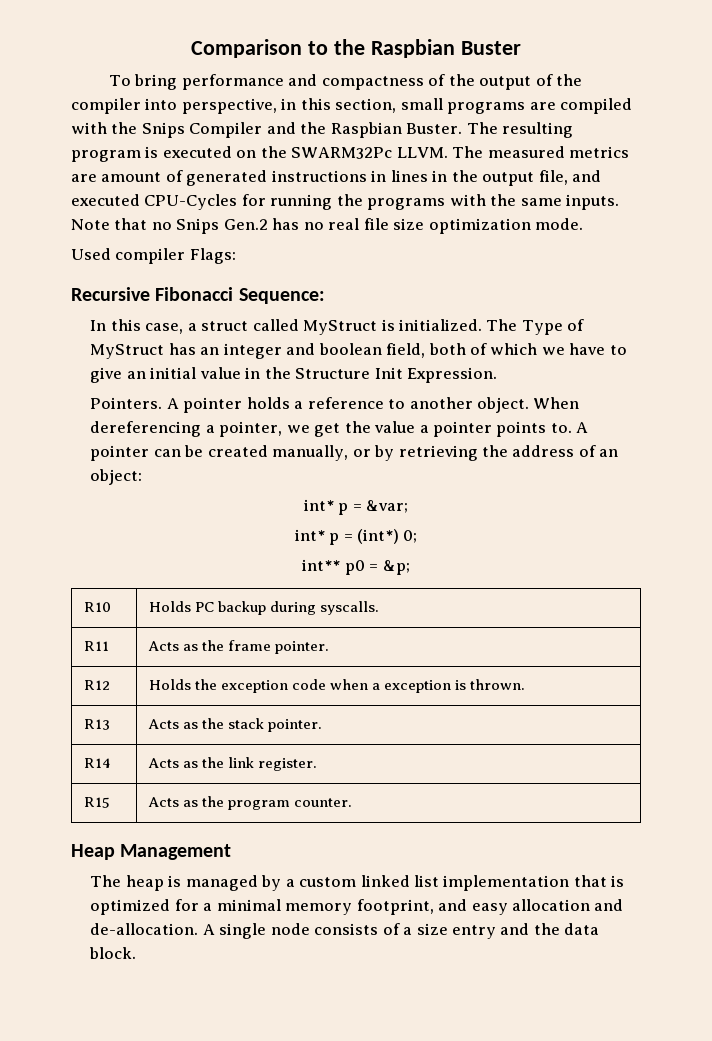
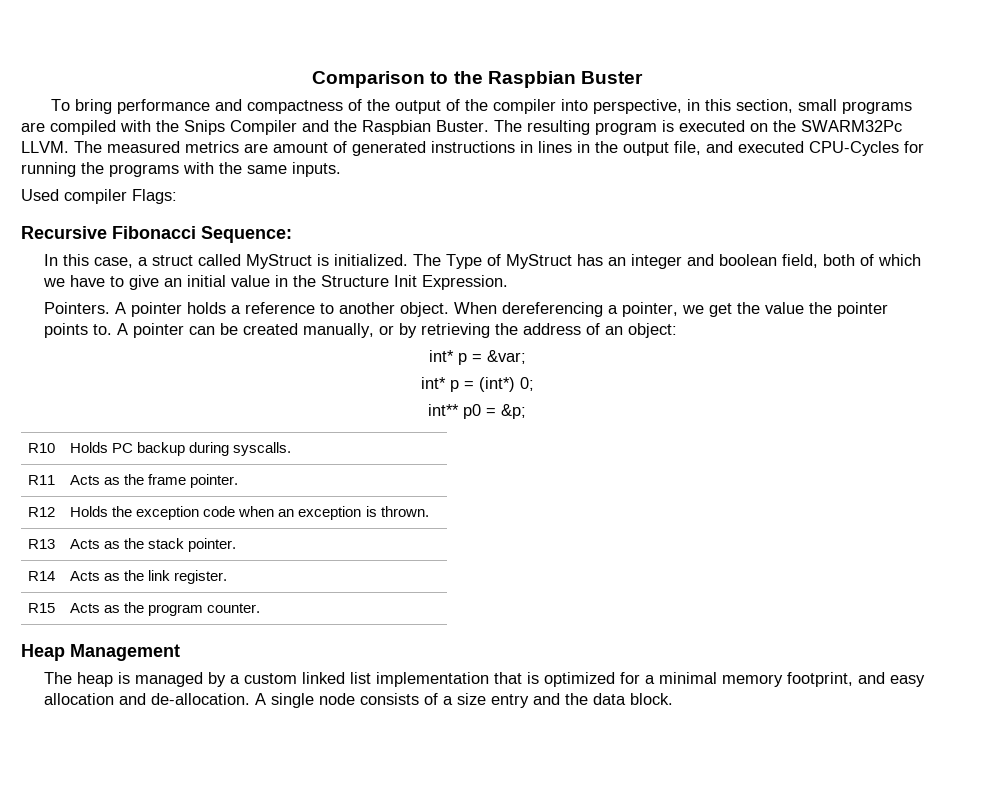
- Note that no Snips Gen.2 has no real file size optimization mode.
- When dereferencing a pointer, we get the value a pointer points to.
+ When dereferencing a pointer, we get the value the pointer points to.
- R12 | Holds the exception code when a exception is thrown.
+ R12 | Holds the exception code when an exception is thrown.

